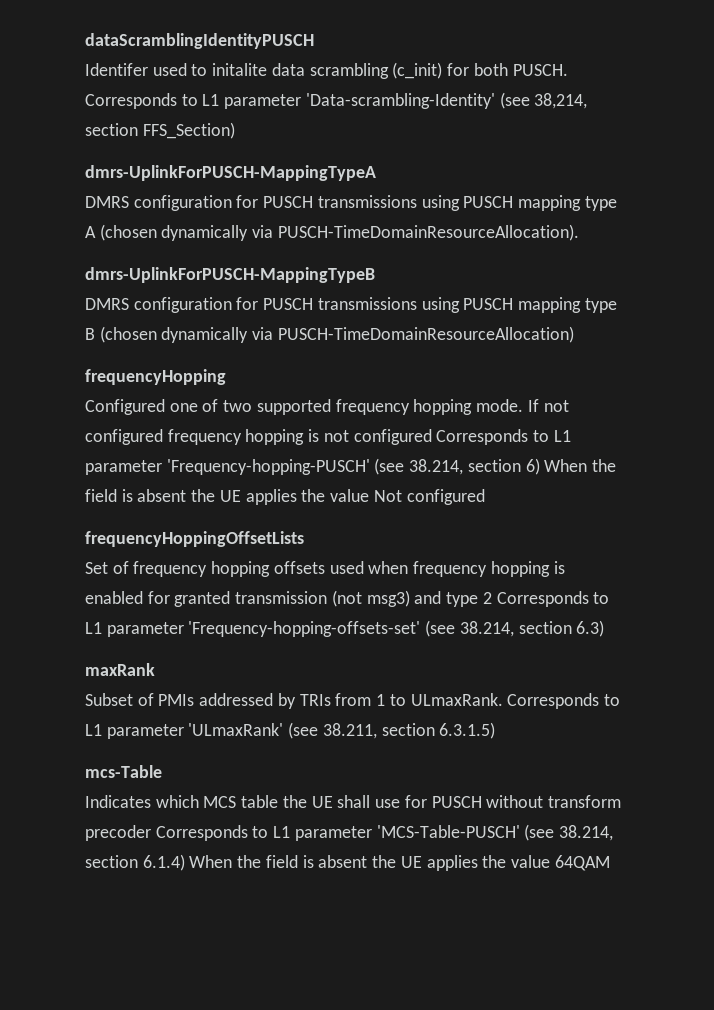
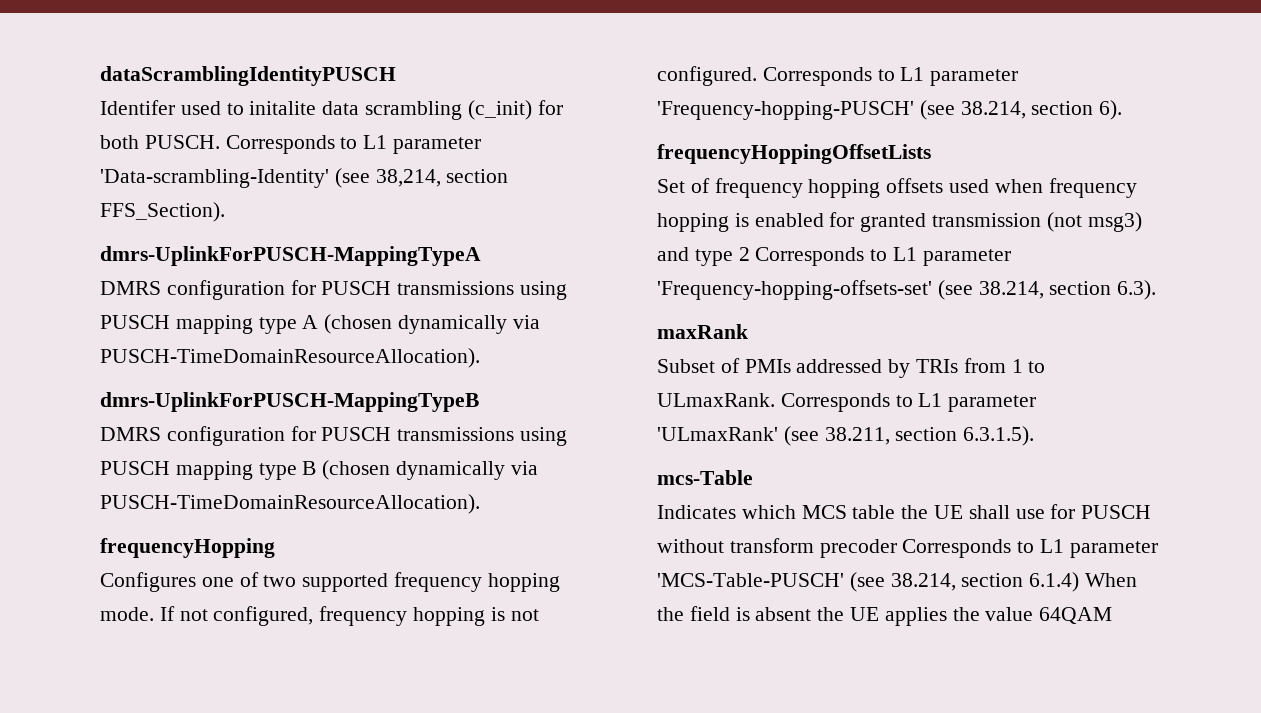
- Corresponds to L1 parameter 'Data-scrambling-Identity' (see 38,214, section FFS_Section)
+ Corresponds to L1 parameter 'Data-scrambling-Identity' (see 38,214, section FFS_Section).
- DMRS configuration for PUSCH transmissions using PUSCH mapping type B (chosen dynamically via PUSCH-TimeDomainResourceAllocation)
+ DMRS configuration for PUSCH transmissions using PUSCH mapping type B (chosen dynamically via PUSCH-TimeDomainResourceAllocation).
- Configured one of two supported frequency hopping mode.
+ Configures one of two supported frequency hopping mode.
- If not configured frequency hopping is not configured Corresponds to L1 parameter 'Frequency-hopping-PUSCH' (see 38.214, section 6) When the field is absent the UE applies the value Not configured
+ If not configured, frequency hopping is not configured. Corresponds to L1 parameter 'Frequency-hopping-PUSCH' (see 38.214, section 6).
- Set of frequency hopping offsets used when frequency hopping is enabled for granted transmission (not msg3) and type 2 Corresponds to L1 parameter 'Frequency-hopping-offsets-set' (see 38.214, section 6.3)
+ Set of frequency hopping offsets used when frequency hopping is enabled for granted transmission (not msg3) and type 2 Corresponds to L1 parameter 'Frequency-hopping-offsets-set' (see 38.214, section 6.3).
- Corresponds to L1 parameter 'ULmaxRank' (see 38.211, section 6.3.1.5)
+ Corresponds to L1 parameter 'ULmaxRank' (see 38.211, section 6.3.1.5).

